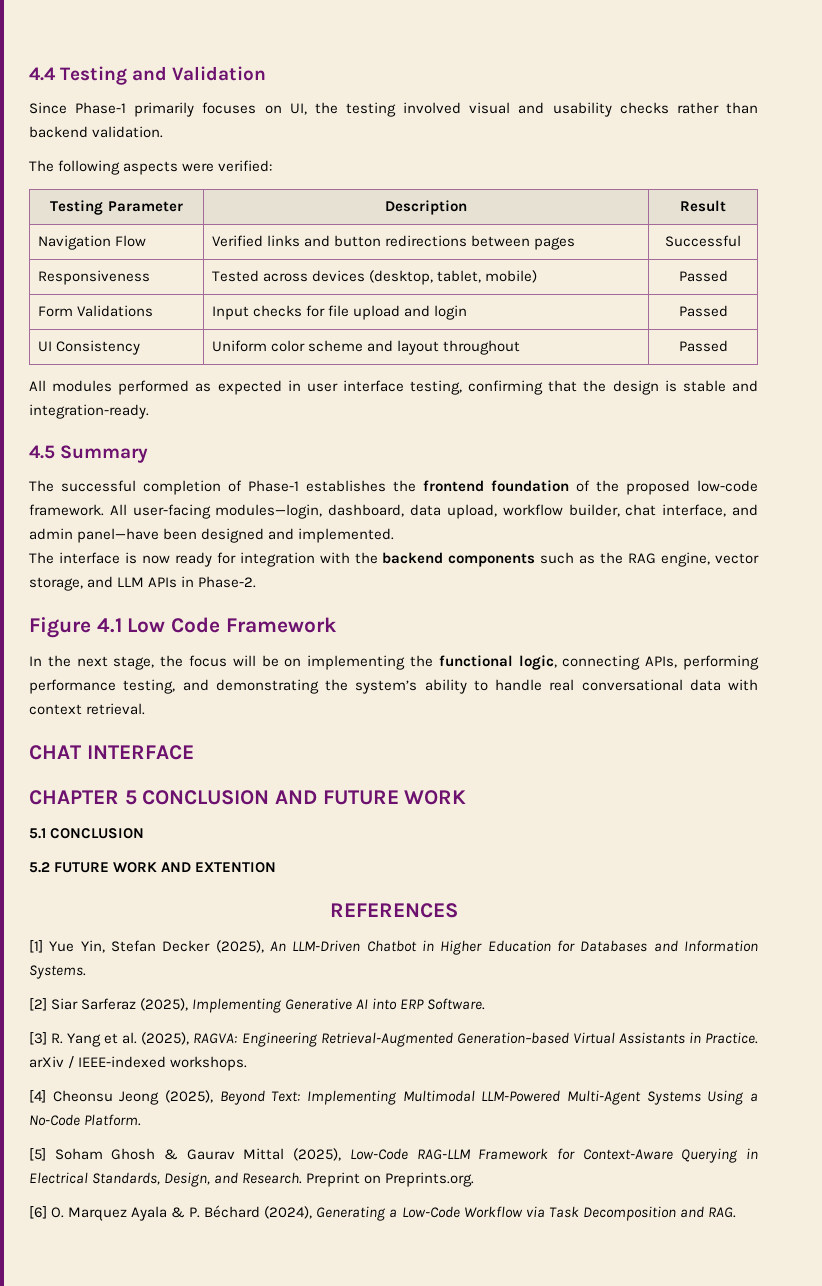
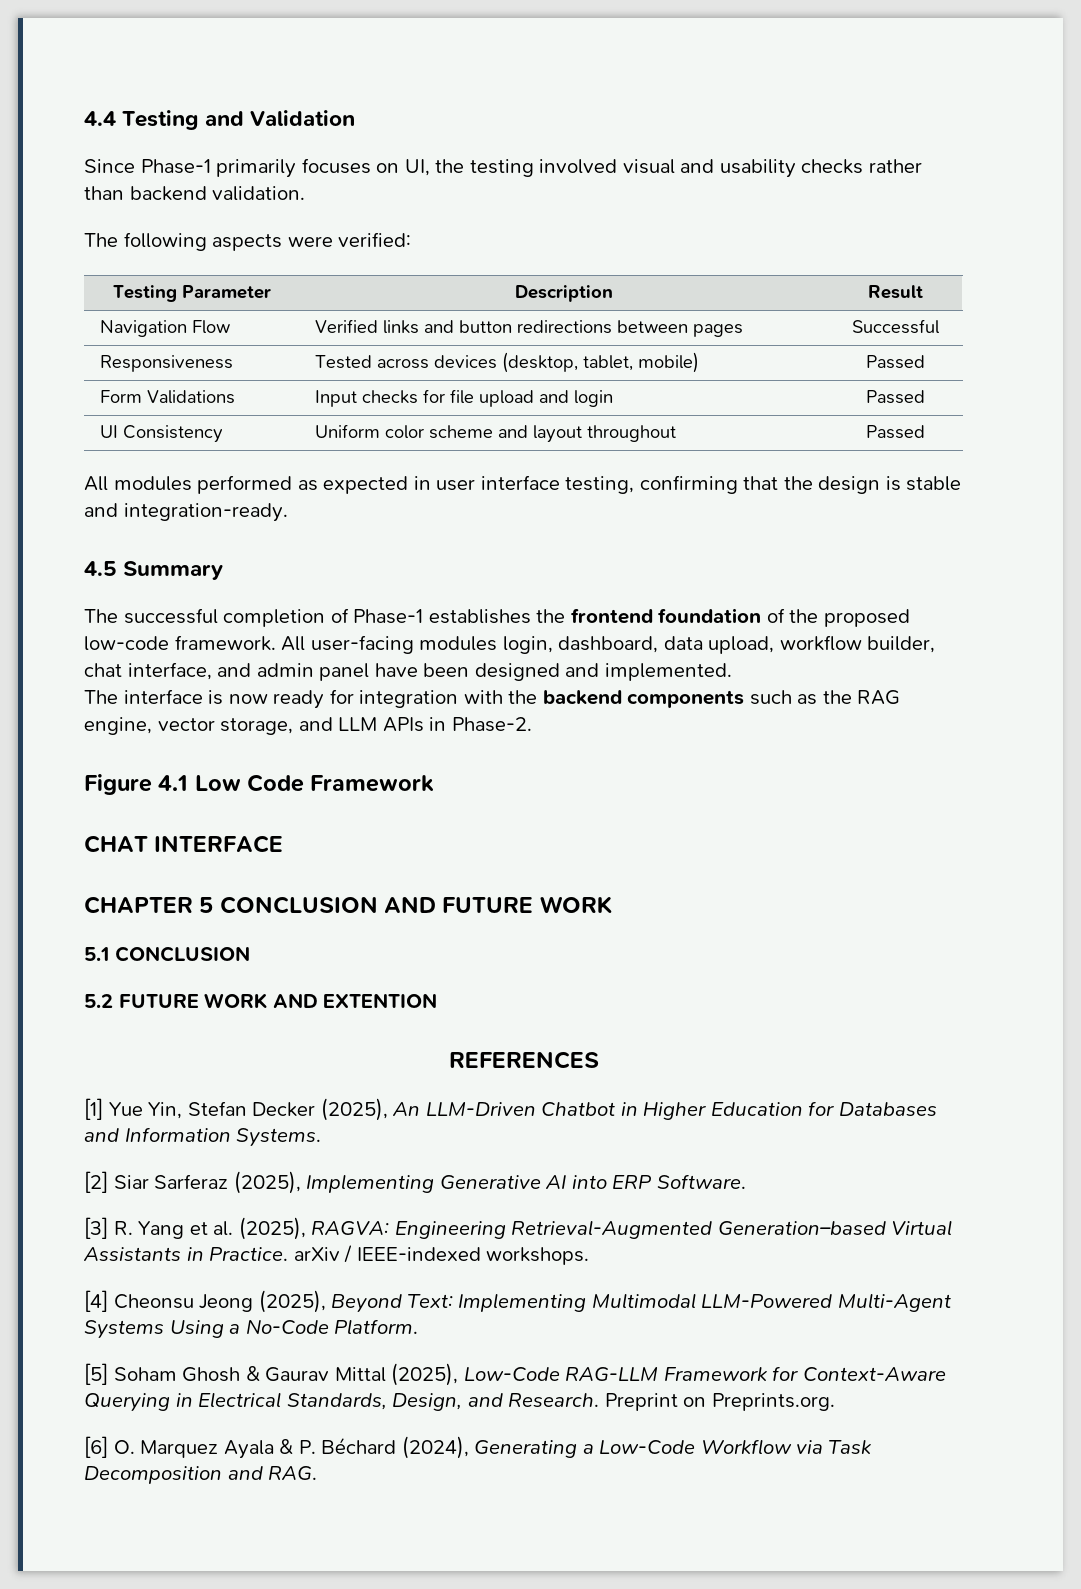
- All user-facing modules—login, dashboard, data upload, workflow builder, chat interface, and admin panel—have been designed and implemented.
+ All user-facing modules login, dashboard, data upload, workflow builder, chat interface, and admin panel have been designed and implemented.
- In the next stage, the focus will be on implementing the functional logic, connecting APIs, performing performance testing, and demonstrating the system’s ability to handle real conversational data with context retrieval.

